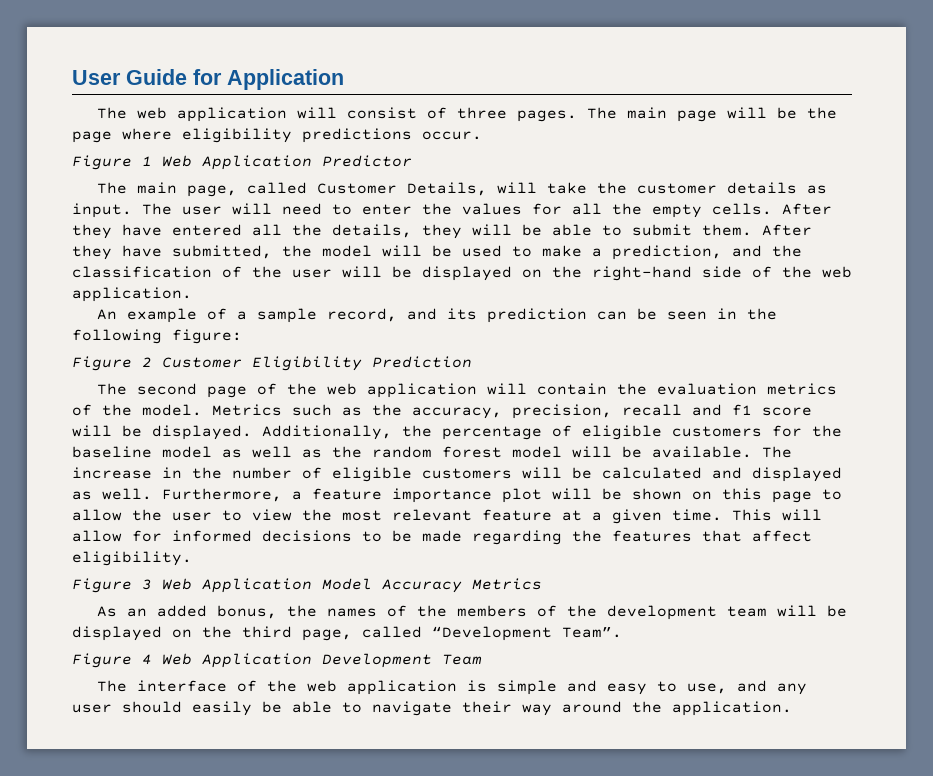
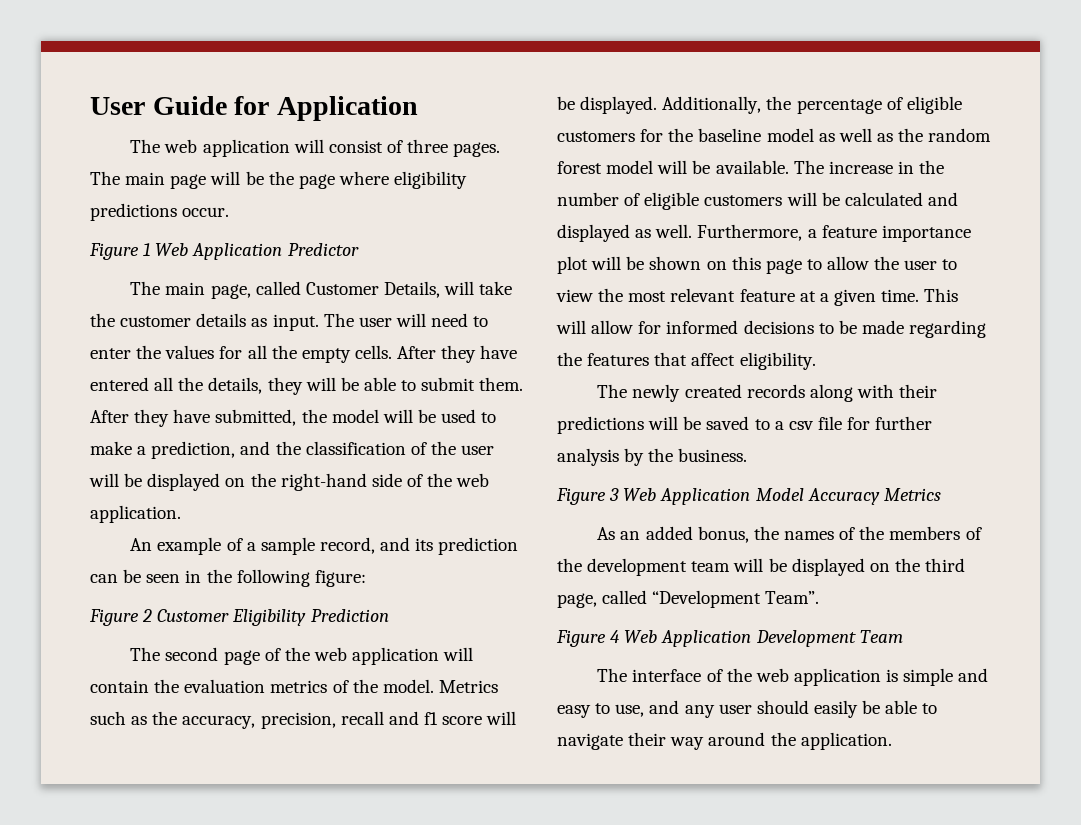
+ The newly created records along with their predictions will be saved to a csv file for further analysis by the business.

